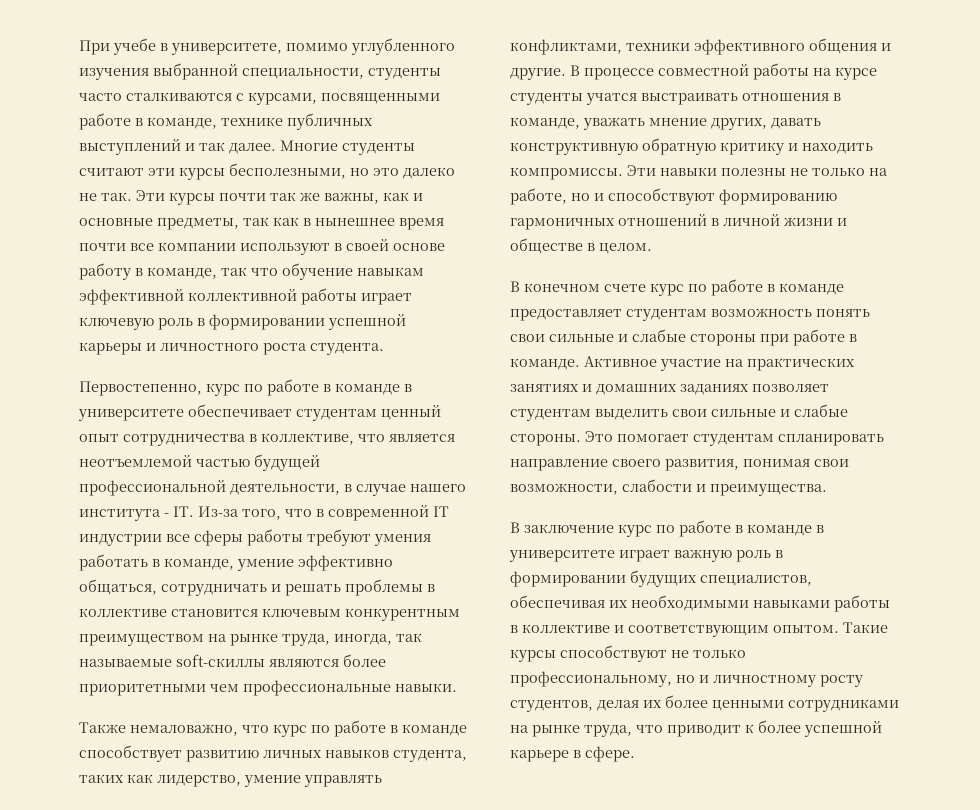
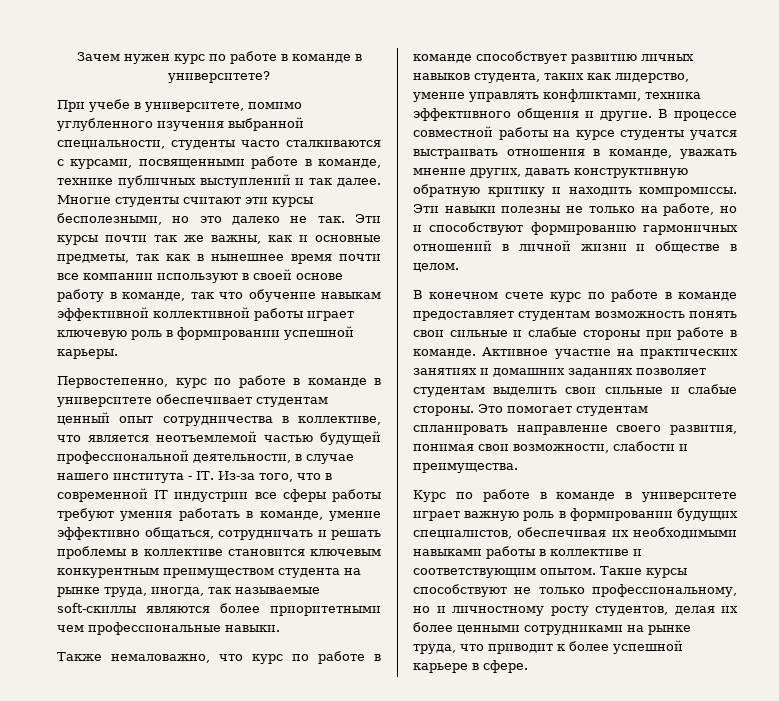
+ Зачем нужен курс по работе в команде в университете?
- Эти курсы почти так же важны, как и основные предметы, так как в нынешнее время почти все компании используют в своей основе работу в команде, так что обучение навыкам эффективной коллективной работы играет ключевую роль в формировании успешной карьеры и личностного роста студента.
+ Эти курсы почти так же важны, как и основные предметы, так как в нынешнее время почти все компании используют в своей основе работу в команде, так что обучение навыкам эффективной коллективной работы играет ключевую роль в формировании успешной карьеры.
- Первостепенно, курс по работе в команде в университете обеспечивает студентам ценный опыт сотрудничества в коллективе, что является неотъемлемой частью будущей профессиональной деятельности, в случае нашего института - IT. Из-за того, что в современной IT индустрии все сферы работы требуют умения работать в команде, умение эффективно общаться, сотрудничать и решать проблемы в коллективе становится ключевым конкурентным преимуществом на рынке труда, иногда, так называемые soft-скиллы являются более приоритетными чем профессиональные навыки.
+ Первостепенно, курс по работе в команде в университете обеспечивает студентам ценный опыт сотрудничества в коллективе, что является неотъемлемой частью будущей профессиональной деятельности, в случае нашего института - IT. Из-за того, что в современной IT индустрии все сферы работы требуют умения работать в команде, умение эффективно общаться, сотрудничать и решать проблемы в коллективе становится ключевым конкурентным преимуществом студента на рынке труда, иногда, так называемые soft-скиллы являются более приоритетными чем профессиональные навыки.
- Также немаловажно, что курс по работе в команде способствует развитию личных навыков студента, таких как лидерство, умение управлять конфликтами, техники эффективного общения и другие.
+ Также немаловажно, что курс по работе в команде способствует развитию личных навыков студента, таких как лидерство, умение управлять конфликтами, техника эффективного общения и другие.
- В заключение курс по работе в команде в университете играет важную роль в формировании будущих специалистов, обеспечивая их необходимыми навыками работы в коллективе и соответствующим опытом.
+ Курс по работе в команде в университете играет важную роль в формировании будущих специалистов, обеспечивая их необходимыми навыками работы в коллективе и соответствующим опытом.

